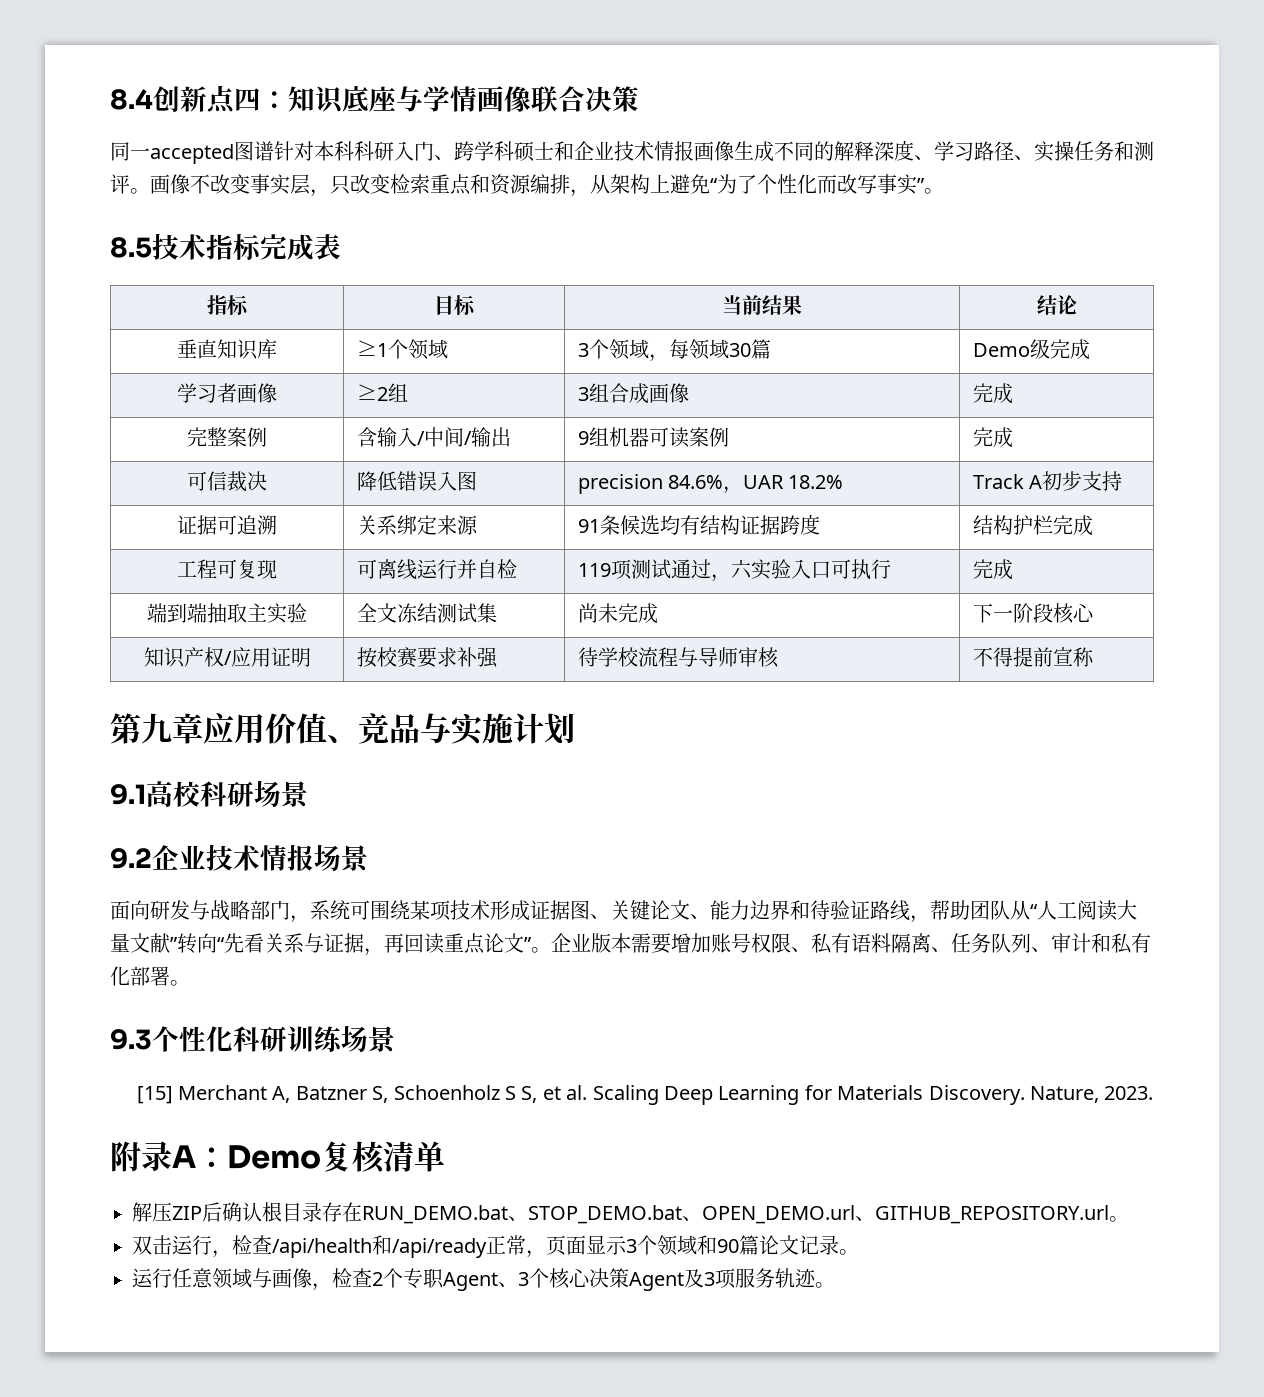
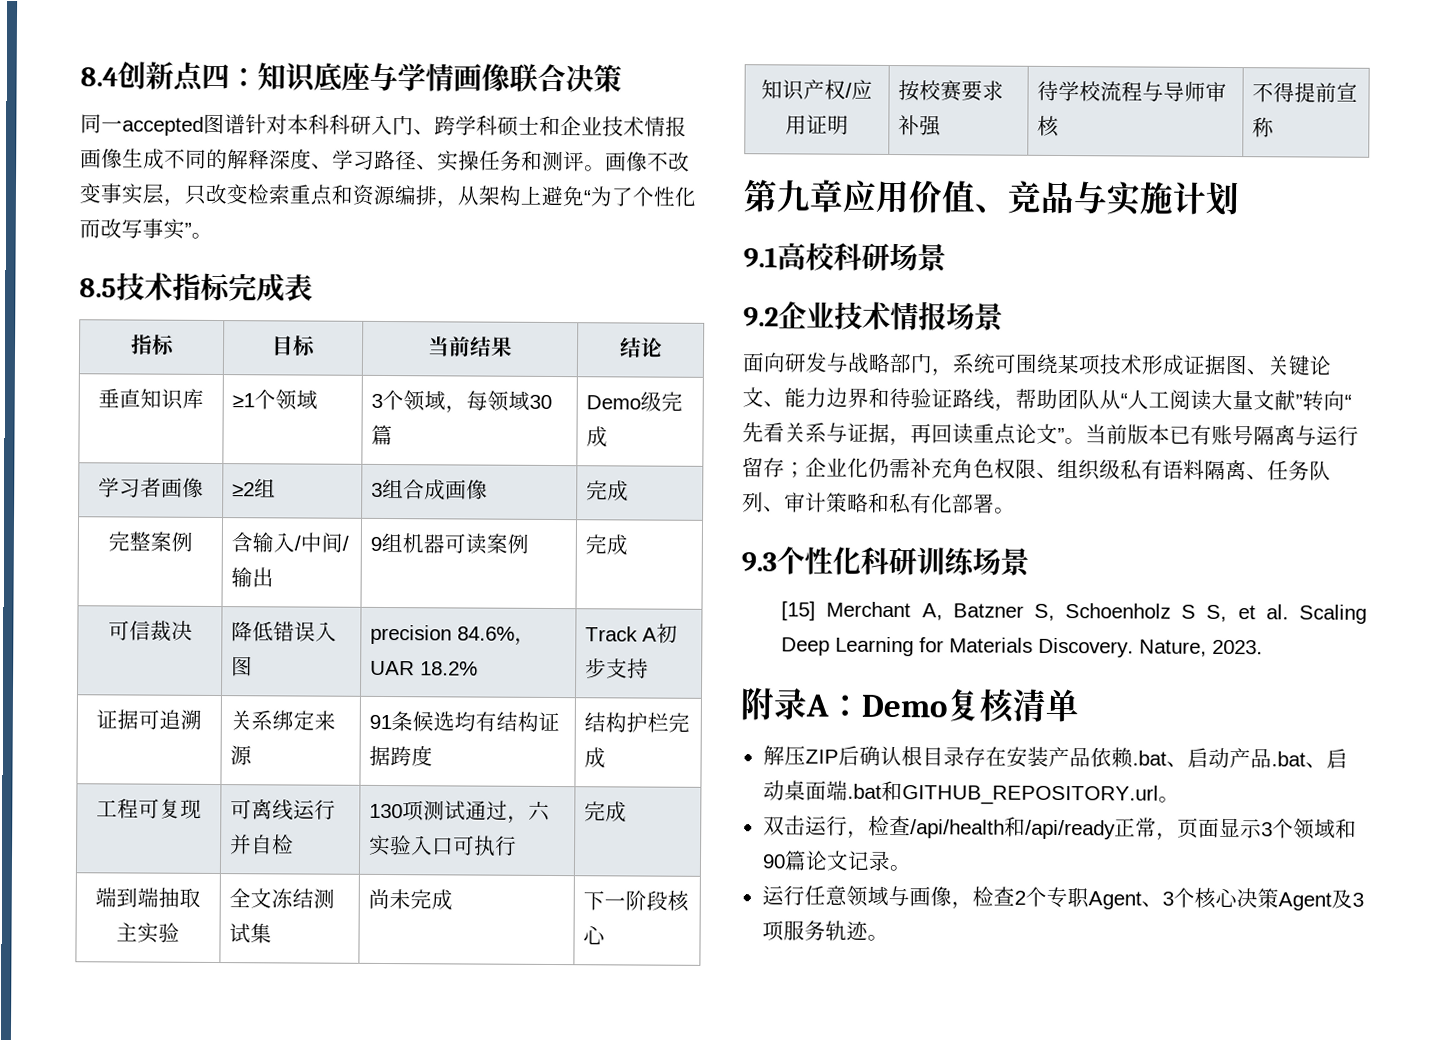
- 工程可复现 | 可离线运行并自检 | 119项测试通过，六实验入口可执行 | 完成
+ 工程可复现 | 可离线运行并自检 | 130项测试通过，六实验入口可执行 | 完成
- 企业版本需要增加账号权限、私有语料隔离、任务队列、审计和私有化部署。
+ 当前版本已有账号隔离与运行留存；企业化仍需补充角色权限、组织级私有语料隔离、任务队列、审计策略和私有化部署。
- 解压ZIP后确认根目录存在RUN_DEMO.bat、STOP_DEMO.bat、OPEN_DEMO.url、GITHUB_REPOSITORY.url。
+ 解压ZIP后确认根目录存在安装产品依赖.bat、启动产品.bat、启动桌面端.bat和GITHUB_REPOSITORY.url。

